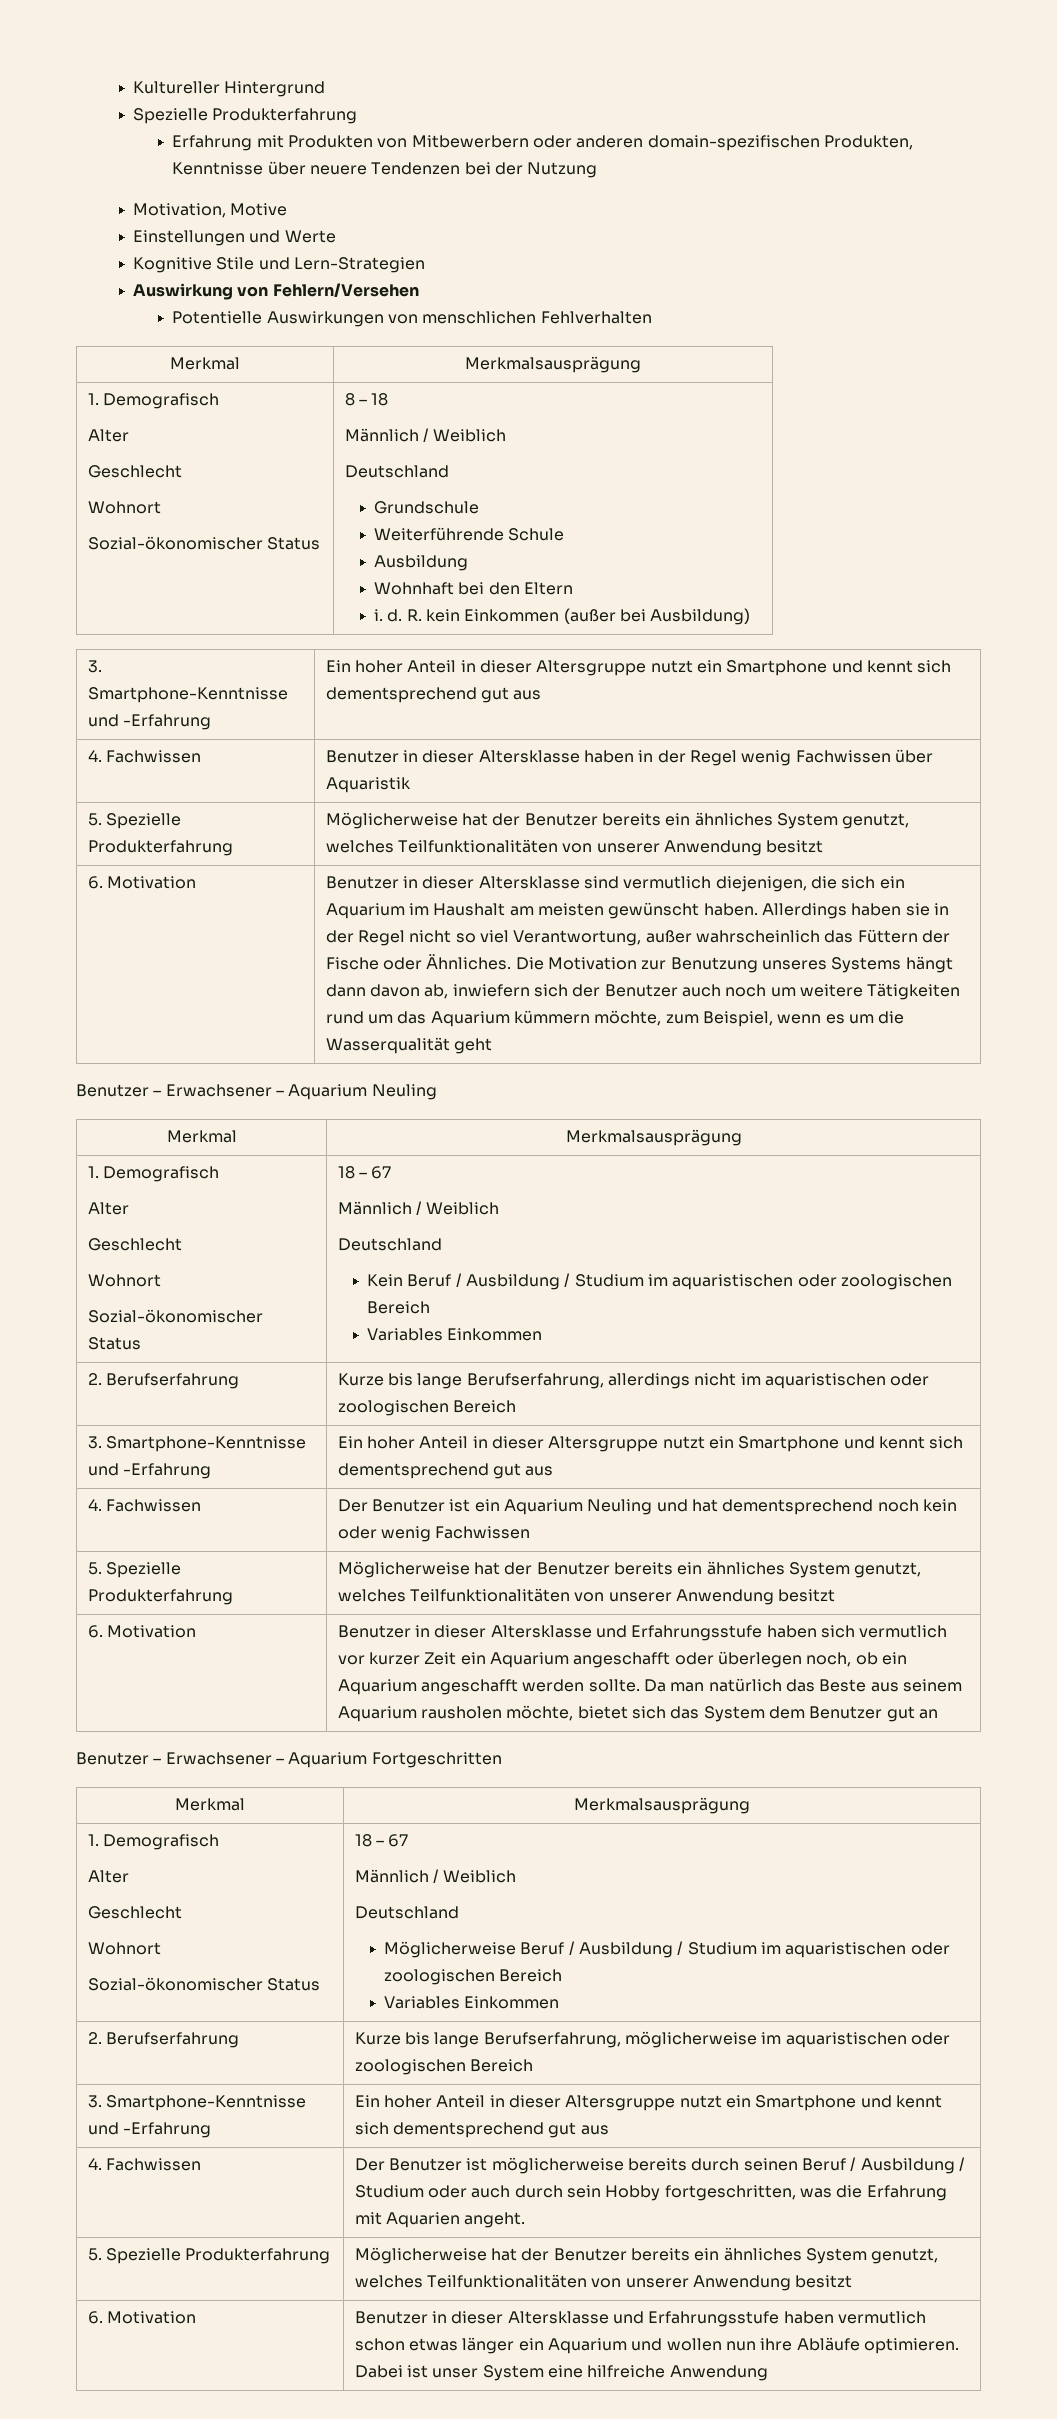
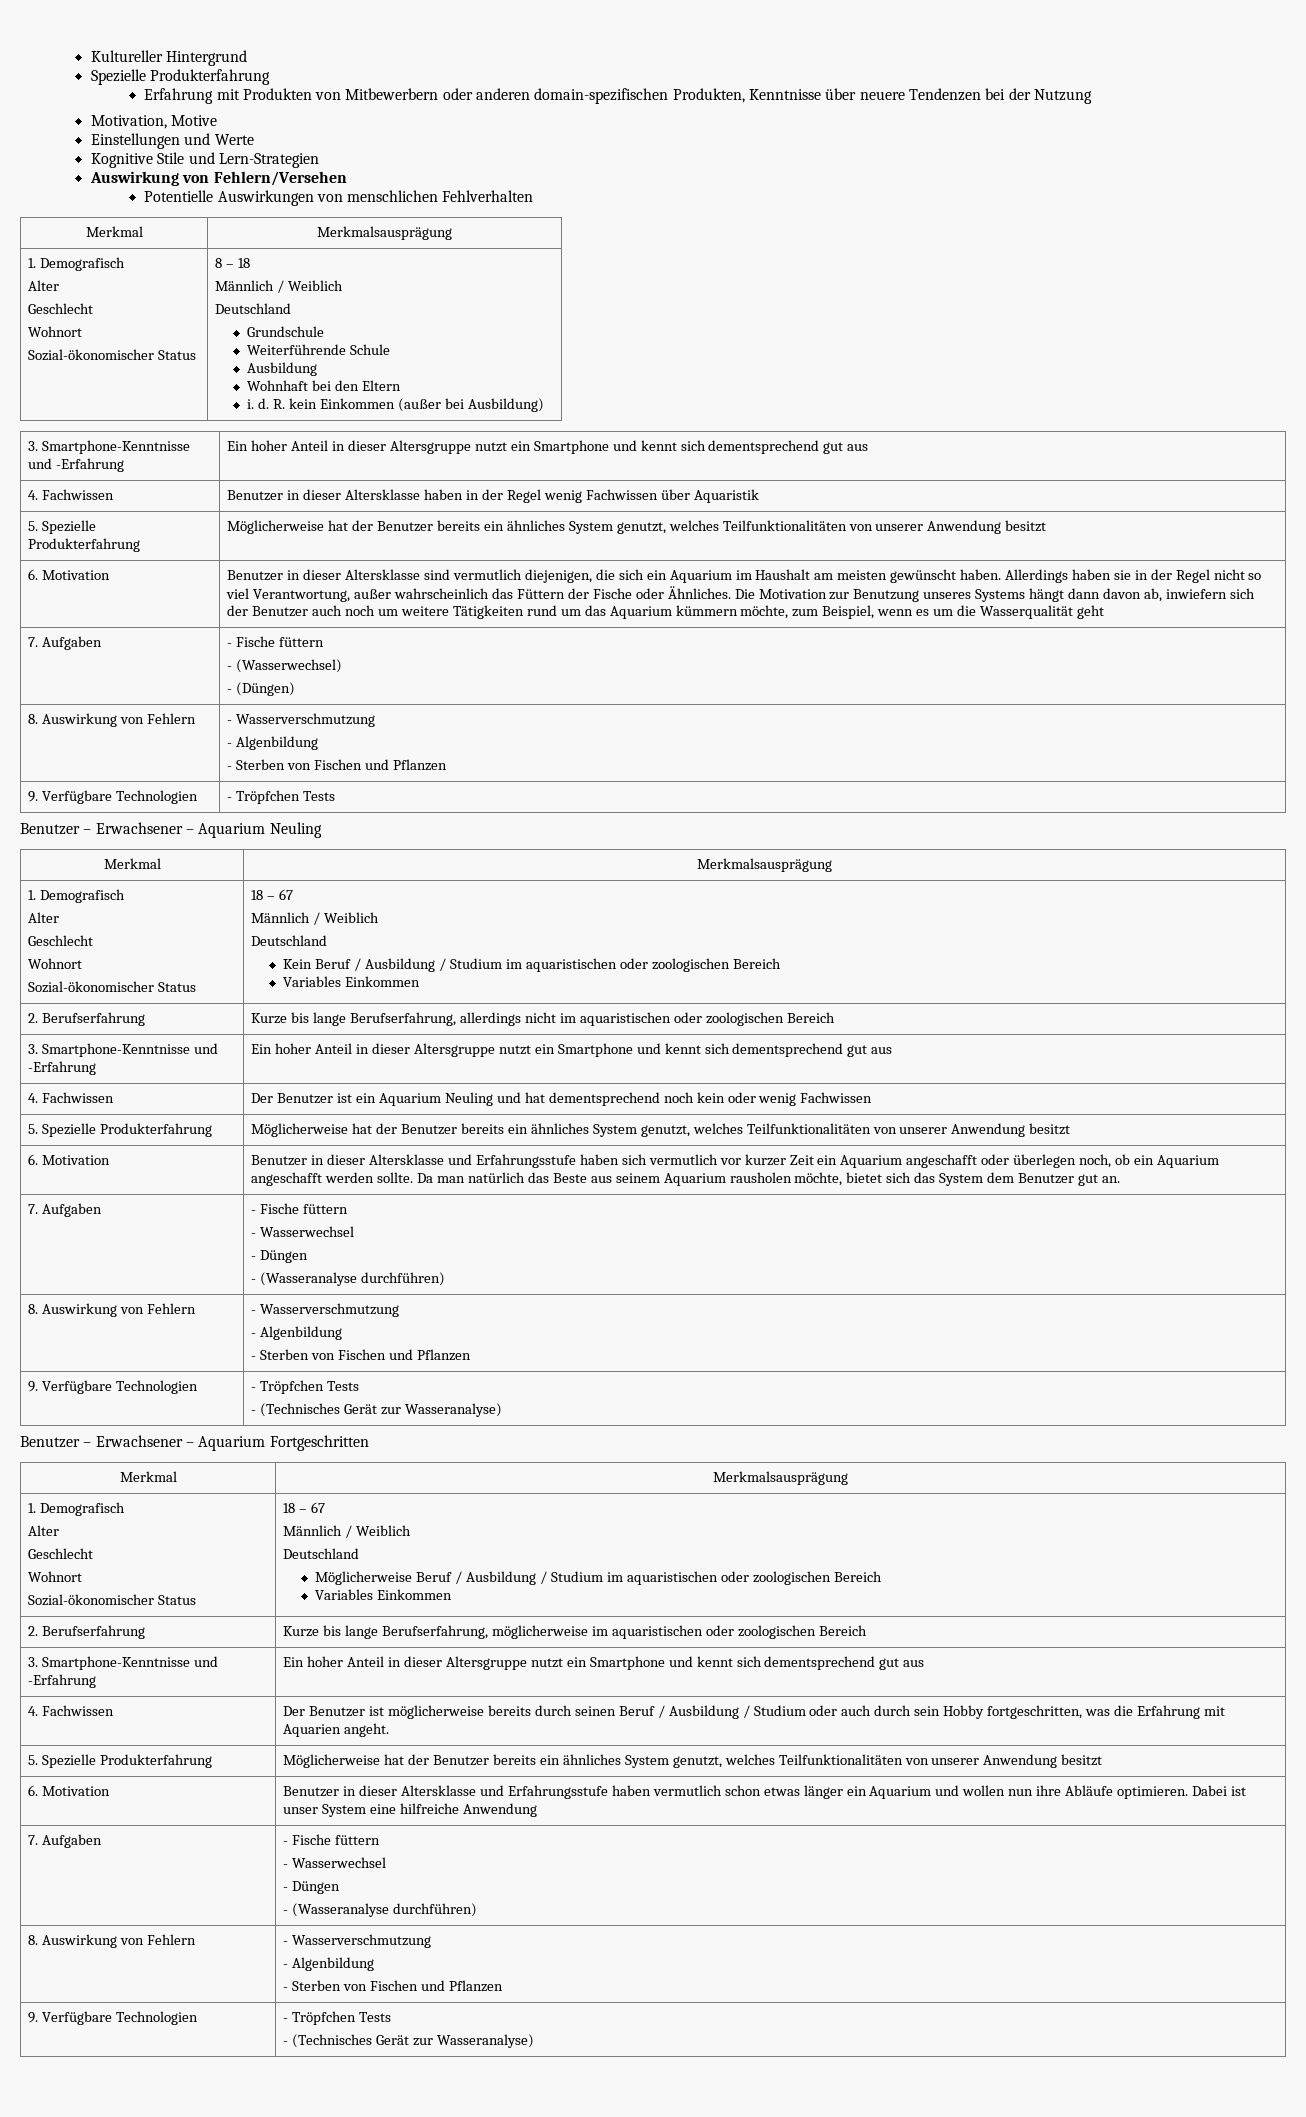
  Die Motivation zur Benutzung unseres Systems hängt dann davon ab, inwiefern sich der Benutzer auch noch um weitere Tätigkeiten rund um das Aquarium kümmern möchte, zum Beispiel, wenn es um die Wasserqualität geht
+ 7. Aufgaben | - Fische füttern
+ - (Wasserwechsel)
+ - (Düngen)
+ 8. Auswirkung von Fehlern | - Wasserverschmutzung
+ - Algenbildung
+ - Sterben von Fischen und Pflanzen
+ 9. Verfügbare Technologien | - Tröpfchen Tests
- Da man natürlich das Beste aus seinem Aquarium rausholen möchte, bietet sich das System dem Benutzer gut an
+ Da man natürlich das Beste aus seinem Aquarium rausholen möchte, bietet sich das System dem Benutzer gut an.
+ 7. Aufgaben | - Fische füttern
+ - Wasserwechsel
+ - Düngen
+ - (Wasseranalyse durchführen)
+ 8. Auswirkung von Fehlern | - Wasserverschmutzung
+ - Algenbildung
+ - Sterben von Fischen und Pflanzen
+ 9. Verfügbare Technologien | - Tröpfchen Tests
+ - (Technisches Gerät zur Wasseranalyse)
  6. Motivation | Benutzer in dieser Altersklasse und Erfahrungsstufe haben vermutlich schon etwas länger ein Aquarium und wollen nun ihre Abläufe optimieren. Dabei ist unser System eine hilfreiche Anwendung
+ 7. Aufgaben | - Fische füttern
+ - Wasserwechsel
+ - Düngen
+ - (Wasseranalyse durchführen)
+ 8. Auswirkung von Fehlern | - Wasserverschmutzung
+ - Algenbildung
+ - Sterben von Fischen und Pflanzen
+ 9. Verfügbare Technologien | - Tröpfchen Tests
+ - (Technisches Gerät zur Wasseranalyse)

